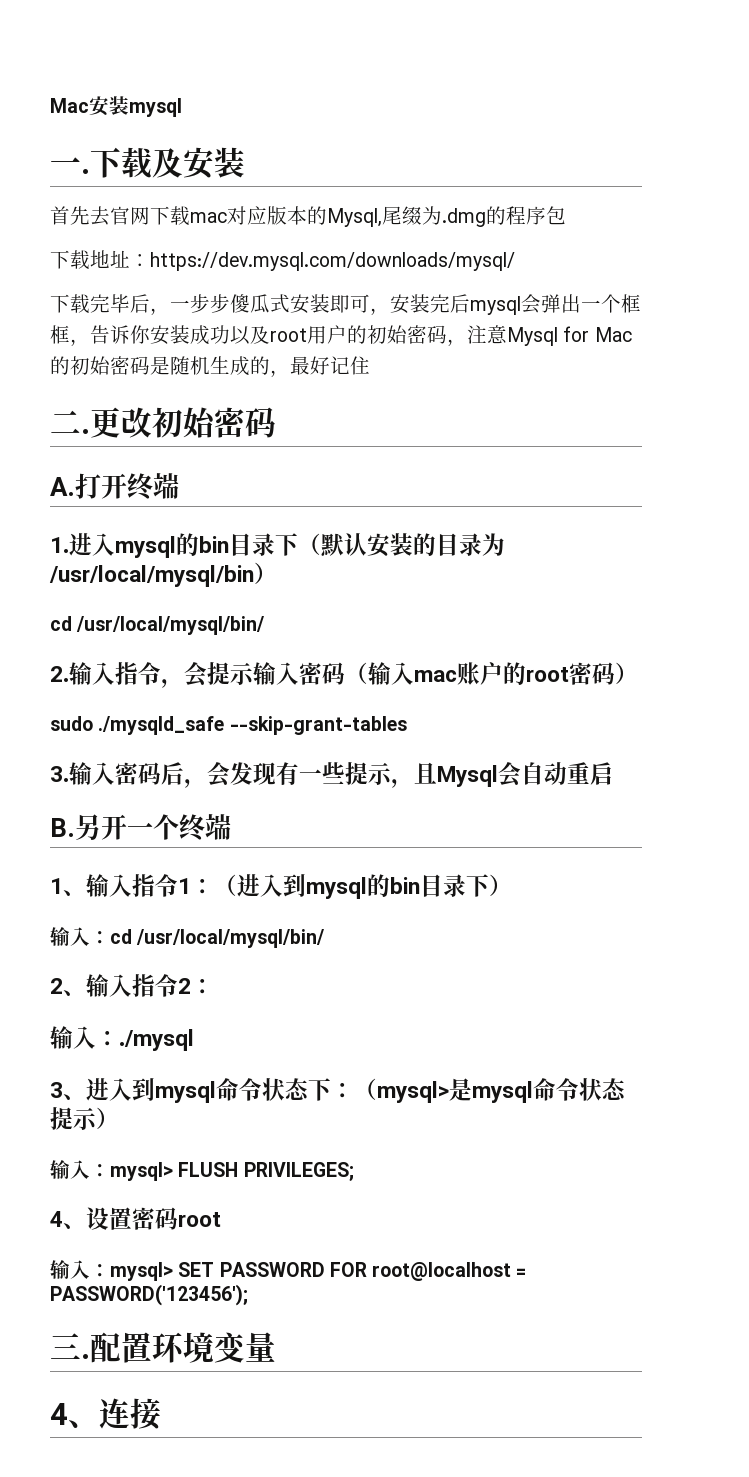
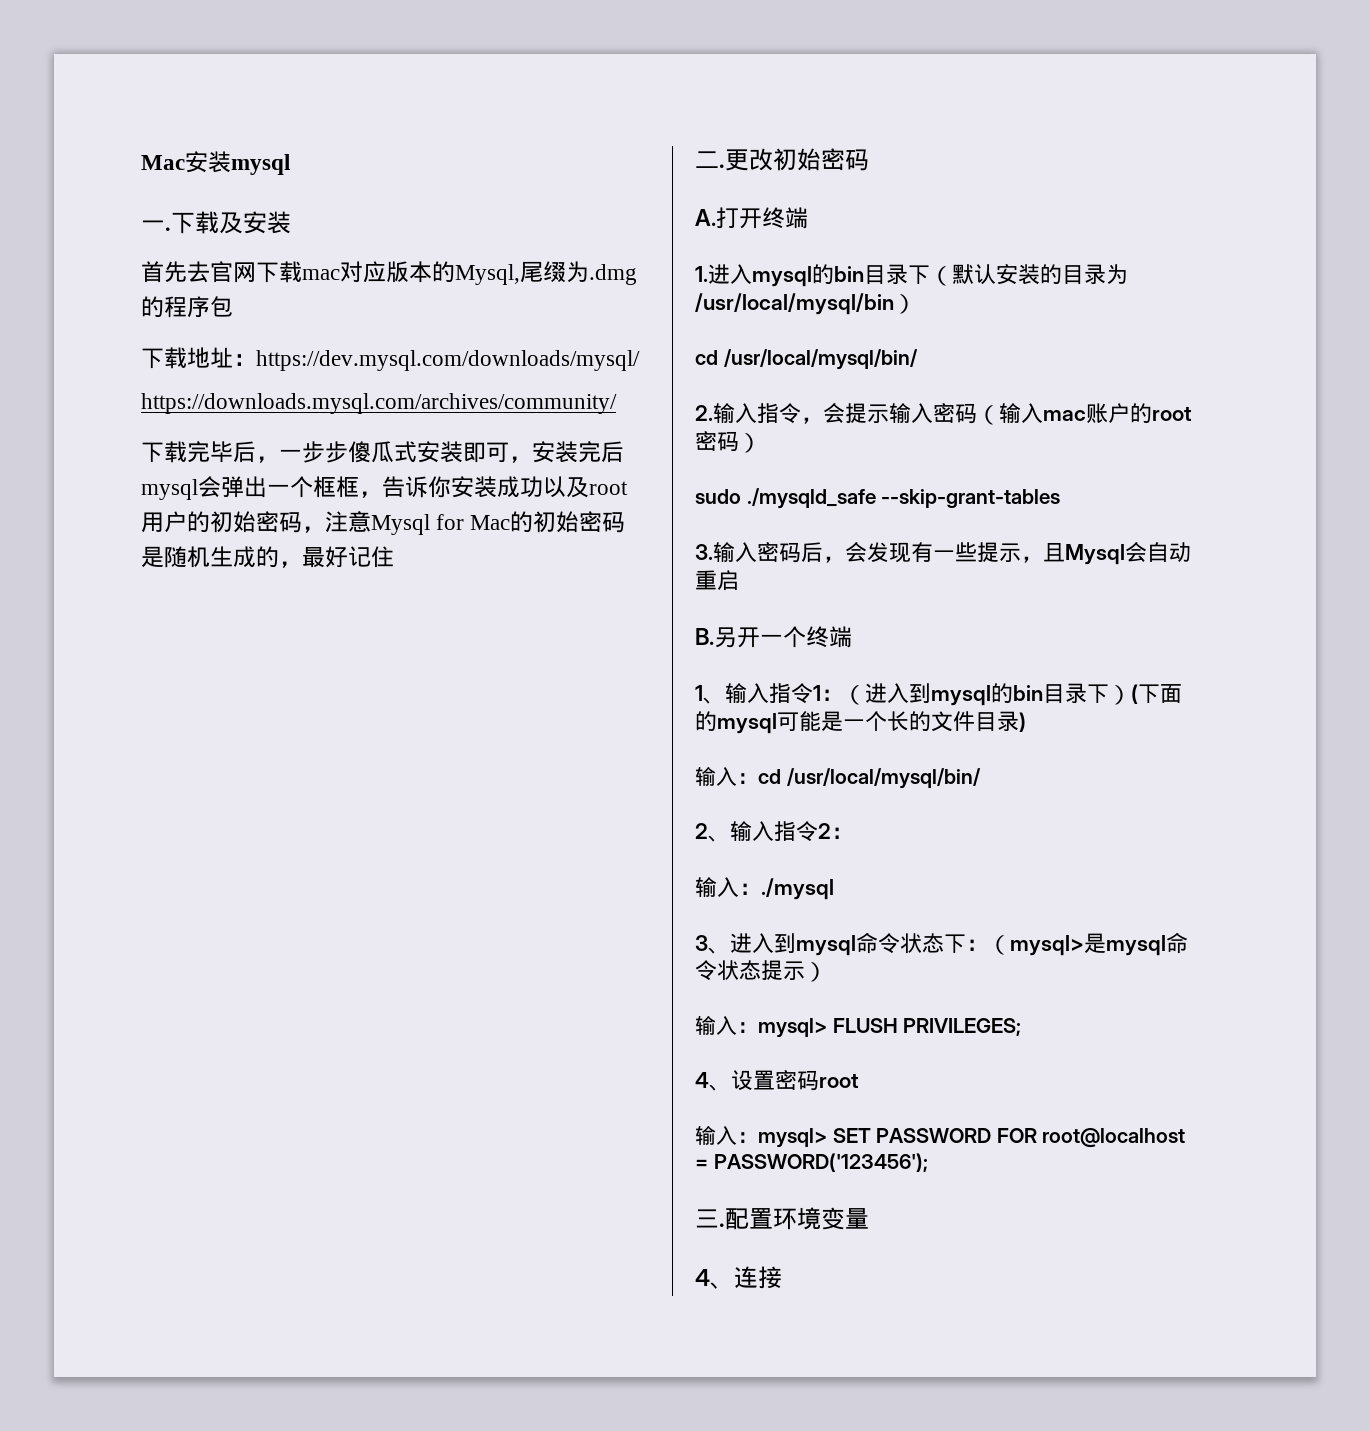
+ https://downloads.mysql.com/archives/community/
- 1、输入指令1：（进入到mysql的bin目录下）
+ 1、输入指令1：（进入到mysql的bin目录下）(下面的mysql可能是一个长的文件目录)

